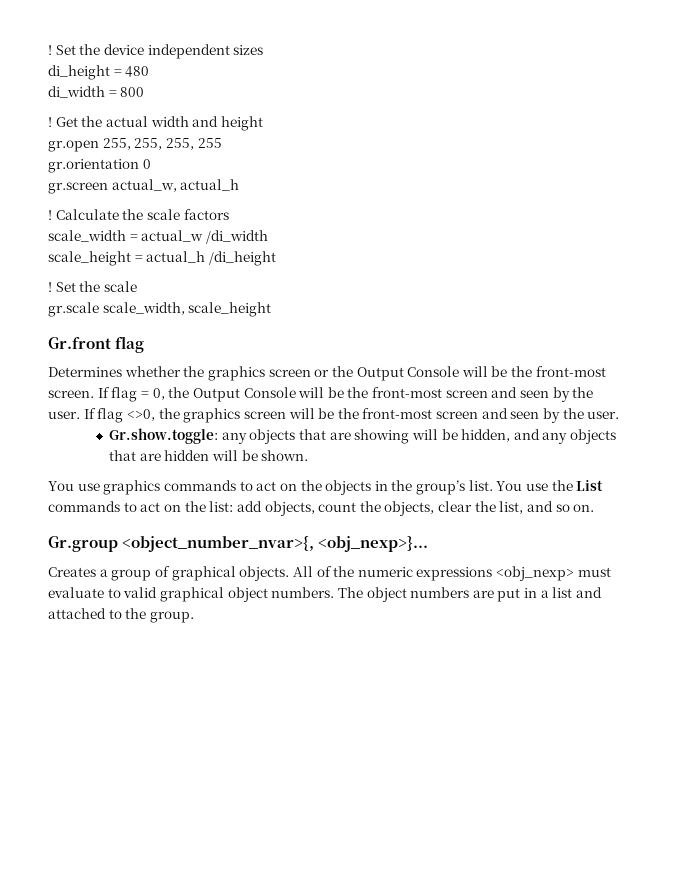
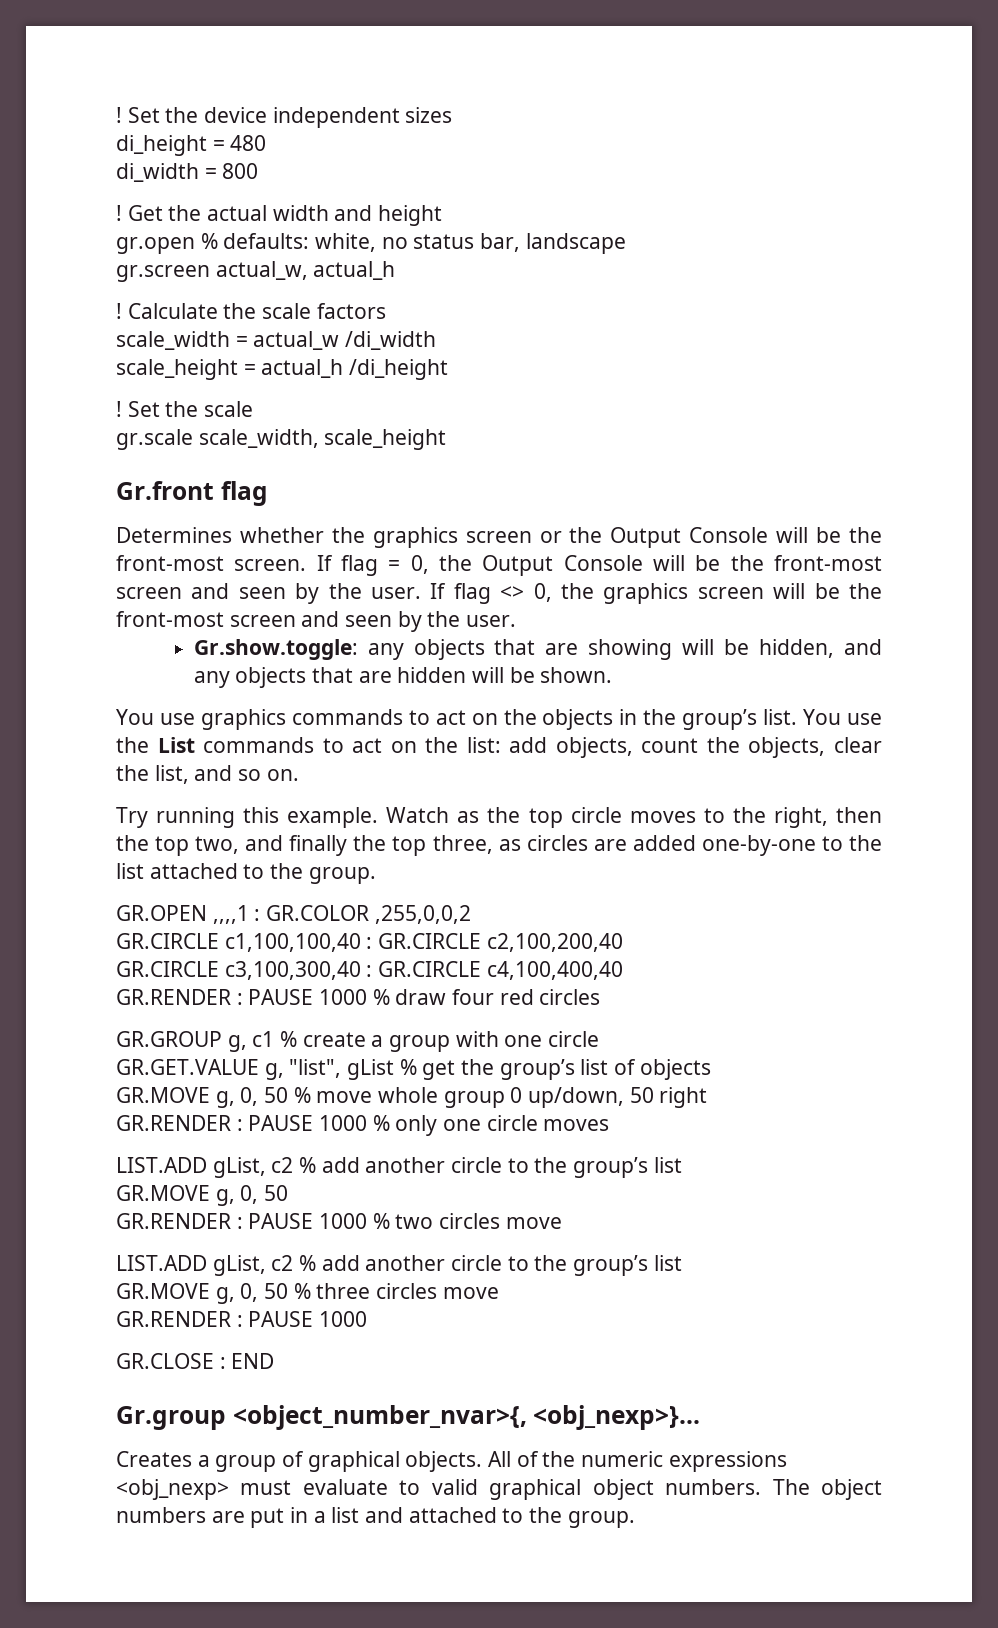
- gr.open 255, 255, 255, 255
- gr.orientation 0
+ gr.open % defaults: white, no status bar, landscape
- If flag <>0, the graphics screen will be the front-most screen and seen by the user.
+ If flag <> 0, the graphics screen will be the front-most screen and seen by the user.
+ Try running this example. Watch as the top circle moves to the right, then the top two, and finally the top three, as circles are added one-by-one to the list attached to the group.
+ GR.OPEN ,,,,1 : GR.COLOR ,255,0,0,2
+ GR.CIRCLE c1,100,100,40 : GR.CIRCLE c2,100,200,40
+ GR.CIRCLE c3,100,300,40 : GR.CIRCLE c4,100,400,40
+ GR.RENDER : PAUSE 1000 % draw four red circles
+ GR.GROUP g, c1 % create a group with one circle
+ GR.GET.VALUE g, "list", gList % get the group’s list of objects
+ GR.MOVE g, 0, 50 % move whole group 0 up/down, 50 right
+ GR.RENDER : PAUSE 1000 % only one circle moves
+ LIST.ADD gList, c2 % add another circle to the group’s list
+ GR.MOVE g, 0, 50
+ GR.RENDER : PAUSE 1000 % two circles move
+ LIST.ADD gList, c2 % add another circle to the group’s list
+ GR.MOVE g, 0, 50 % three circles move
+ GR.RENDER : PAUSE 1000
+ GR.CLOSE : END

